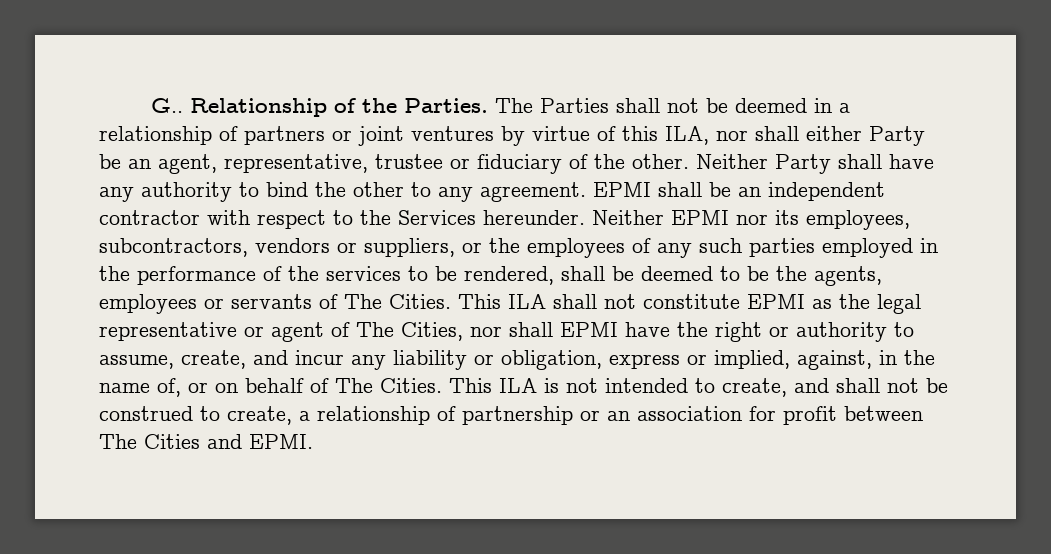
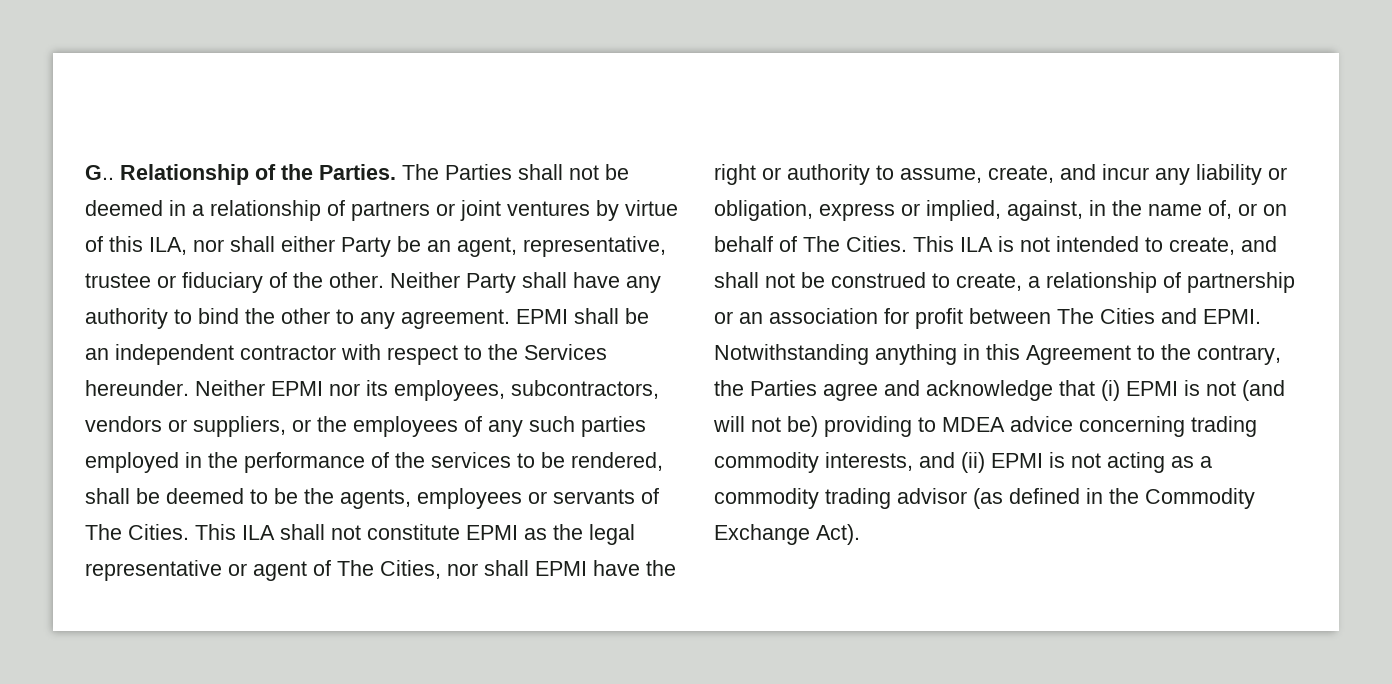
+ Notwithstanding anything in this Agreement to the contrary, the Parties agree and acknowledge that (i) EPMI is not (and will not be) providing to MDEA advice concerning trading commodity interests, and (ii) EPMI is not acting as a commodity trading advisor (as defined in the Commodity Exchange Act).

